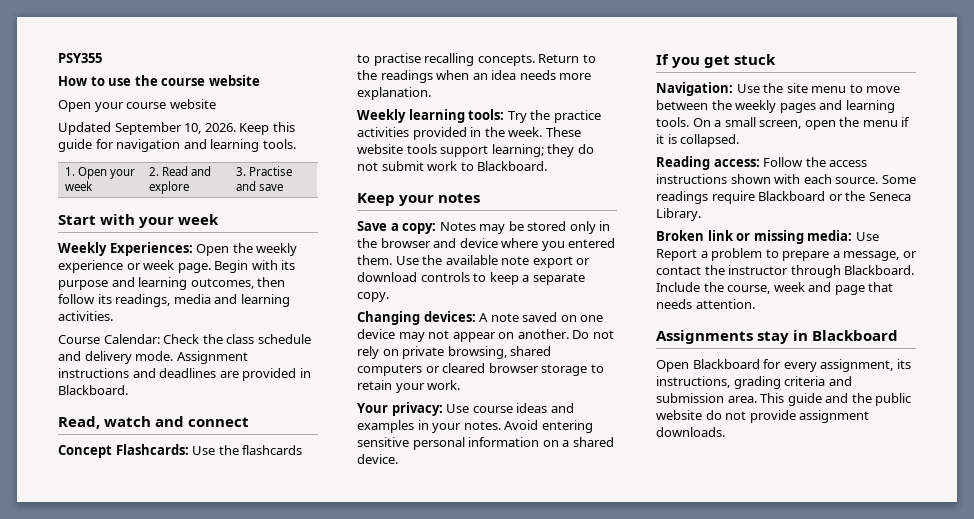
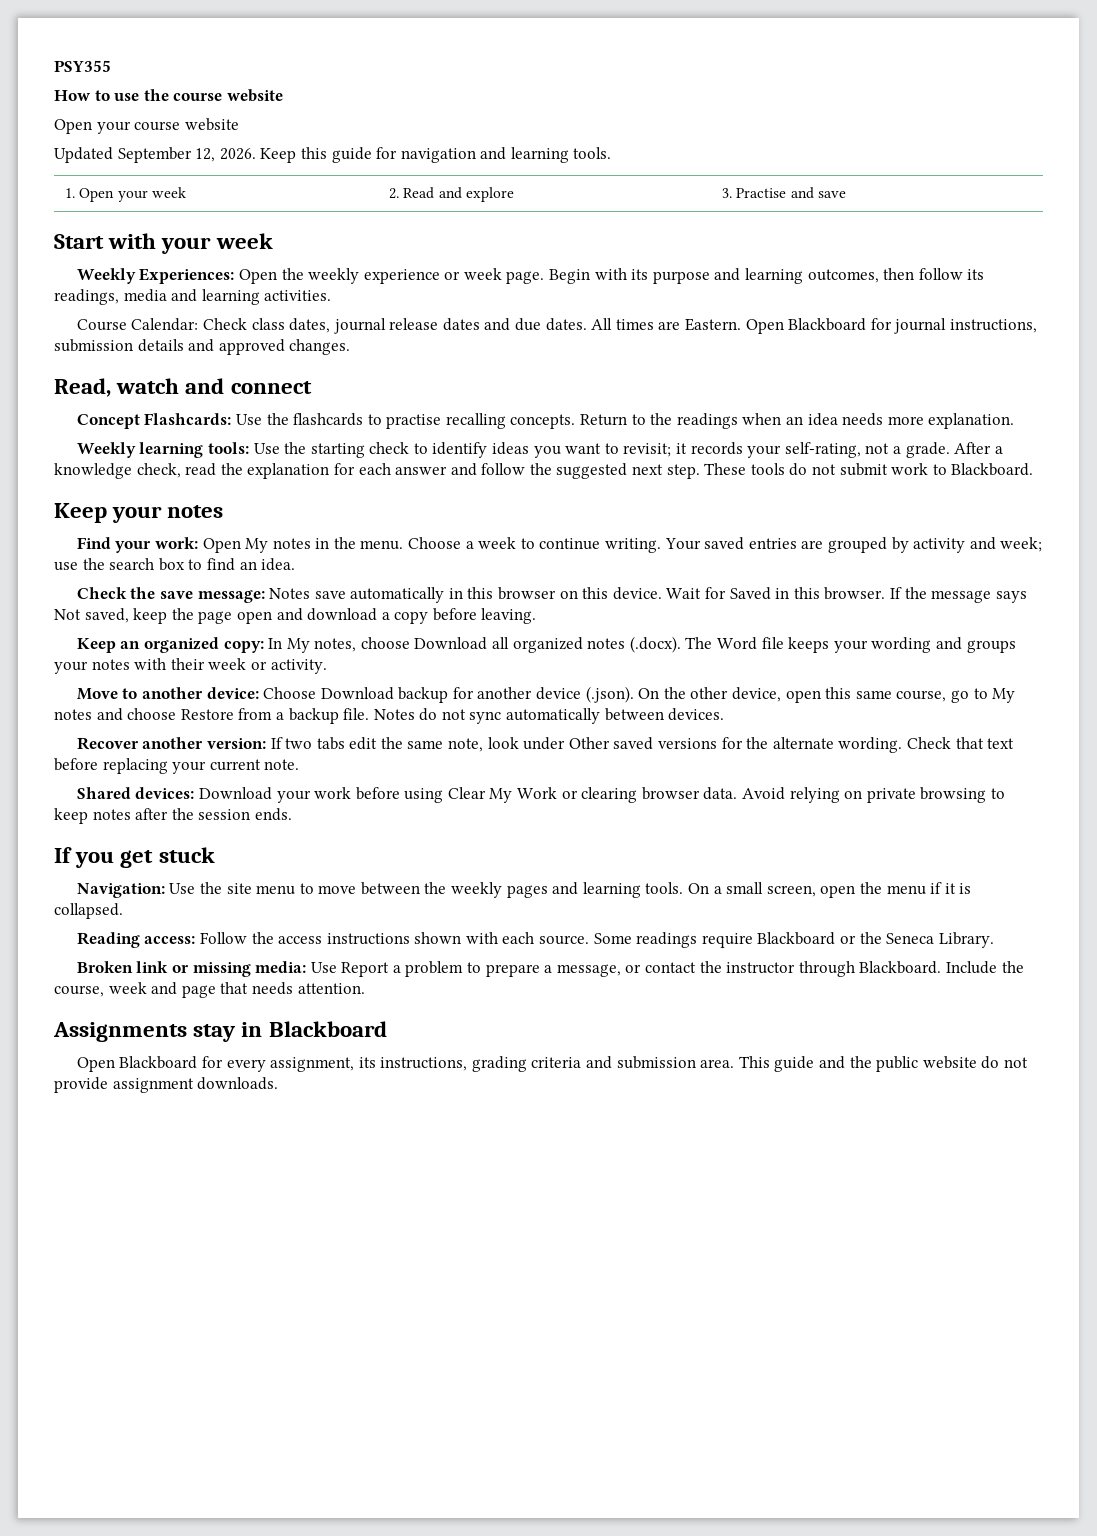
- Updated September 10, 2026.
+ Updated September 12, 2026.
- Course Calendar: Check the class schedule and delivery mode. Assignment instructions and deadlines are provided in Blackboard.
+ Course Calendar: Check class dates, journal release dates and due dates. All times are Eastern. Open Blackboard for journal instructions, submission details and approved changes.
- Weekly learning tools: Try the practice activities provided in the week. These website tools support learning; they do not submit work to Blackboard.
+ Weekly learning tools: Use the starting check to identify ideas you want to revisit; it records your self-rating, not a grade. After a knowledge check, read the explanation for each answer and follow the suggested next step. These tools do not submit work to Blackboard.
- Save a copy: Notes may be stored only in the browser and device where you entered them. Use the available note export or download controls to keep a separate copy.
- Changing devices: A note saved on one device may not appear on another. Do not rely on private browsing, shared computers or cleared browser storage to retain your work.
- Your privacy: Use course ideas and examples in your notes. Avoid entering sensitive personal information on a shared device.
+ Find your work: Open My notes in the menu. Choose a week to continue writing. Your saved entries are grouped by activity and week; use the search box to find an idea.
+ Check the save message: Notes save automatically in this browser on this device. Wait for Saved in this browser. If the message says Not saved, keep the page open and download a copy before leaving.
+ Keep an organized copy: In My notes, choose Download all organized notes (.docx). The Word file keeps your wording and groups your notes with their week or activity.
+ Move to another device: Choose Download backup for another device (.json). On the other device, open this same course, go to My notes and choose Restore from a backup file. Notes do not sync automatically between devices.
+ Recover another version: If two tabs edit the same note, look under Other saved versions for the alternate wording. Check that text before replacing your current note.
+ Shared devices: Download your work before using Clear My Work or clearing browser data. Avoid relying on private browsing to keep notes after the session ends.

